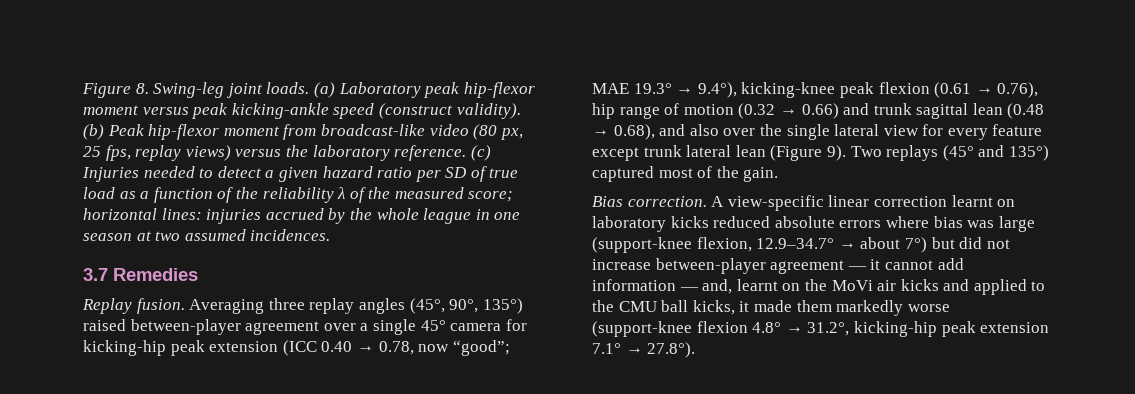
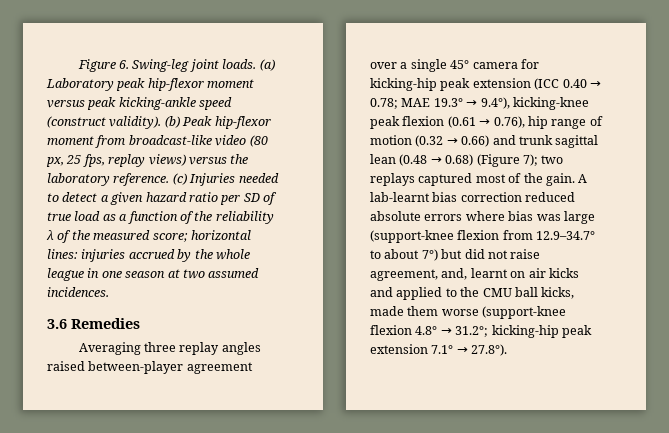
- Figure 8. Swing-leg joint loads.
+ Figure 6. Swing-leg joint loads.
- 3.7 Remedies
+ 3.6 Remedies
- Replay fusion. Averaging three replay angles (45°, 90°, 135°) raised between-player agreement over a single 45° camera for kicking-hip peak extension (ICC 0.40 → 0.78, now “good”;
+ Averaging three replay angles raised between-player agreement over a single 45° camera for kicking-hip peak extension (ICC 0.40 → 0.78;
- MAE 19.3° → 9.4°), kicking-knee peak flexion (0.61 → 0.76), hip range of motion (0.32 → 0.66) and trunk sagittal lean (0.48 → 0.68), and also over the single lateral view for every feature except trunk lateral lean (Figure 9). Two replays (45° and 135°) captured most of the gain.
- Bias correction. A view-specific linear correction learnt on laboratory kicks reduced absolute errors where bias was large (support-knee flexion, 12.9–34.7° → about 7°) but did not increase between-player agreement — it cannot add information — and, learnt on the MoVi air kicks and applied to the CMU ball kicks, it made them markedly worse (support-knee flexion 4.8° → 31.2°, kicking-hip peak extension 7.1° → 27.8°).
+ MAE 19.3° → 9.4°), kicking-knee peak flexion (0.61 → 0.76), hip range of motion (0.32 → 0.66) and trunk sagittal lean (0.48 → 0.68) (Figure 7); two replays captured most of the gain. A lab-learnt bias correction reduced absolute errors where bias was large (support-knee flexion from 12.9–34.7° to about 7°) but did not raise agreement, and, learnt on air kicks and applied to the CMU ball kicks, made them worse (support-knee flexion 4.8° → 31.2°; kicking-hip peak extension 7.1° → 27.8°).

